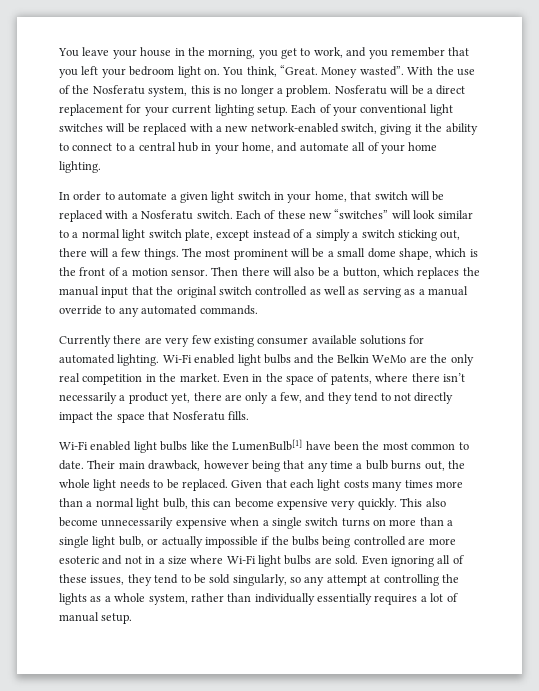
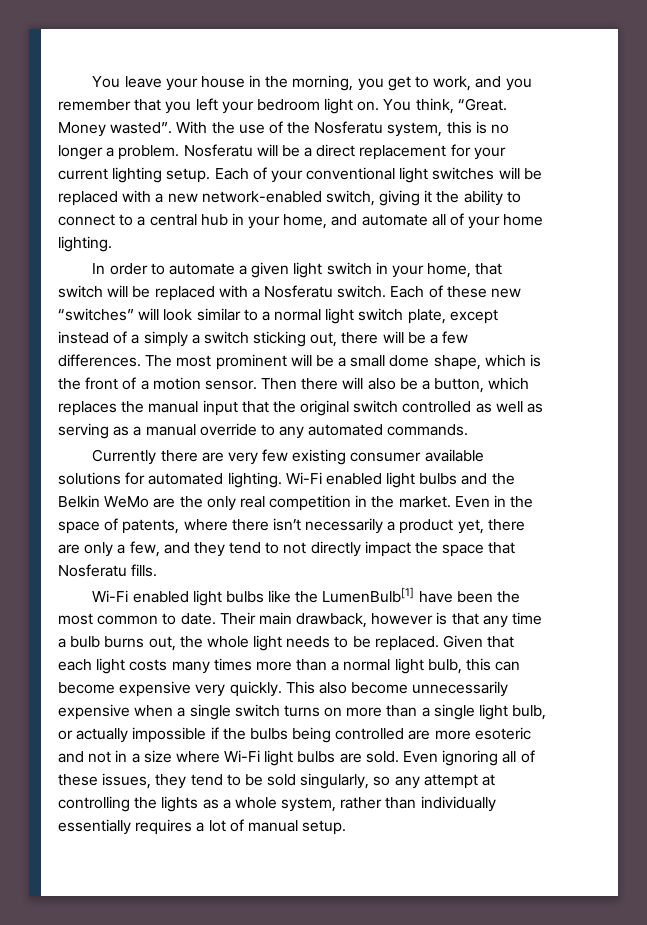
- Each of these new “switches” will look similar to a normal light switch plate, except instead of a simply a switch sticking out, there will a few things.
+ Each of these new “switches” will look similar to a normal light switch plate, except instead of a simply a switch sticking out, there will be a few differences.
- Their main drawback, however being that any time a bulb burns out, the whole light needs to be replaced.
+ Their main drawback, however is that any time a bulb burns out, the whole light needs to be replaced.

